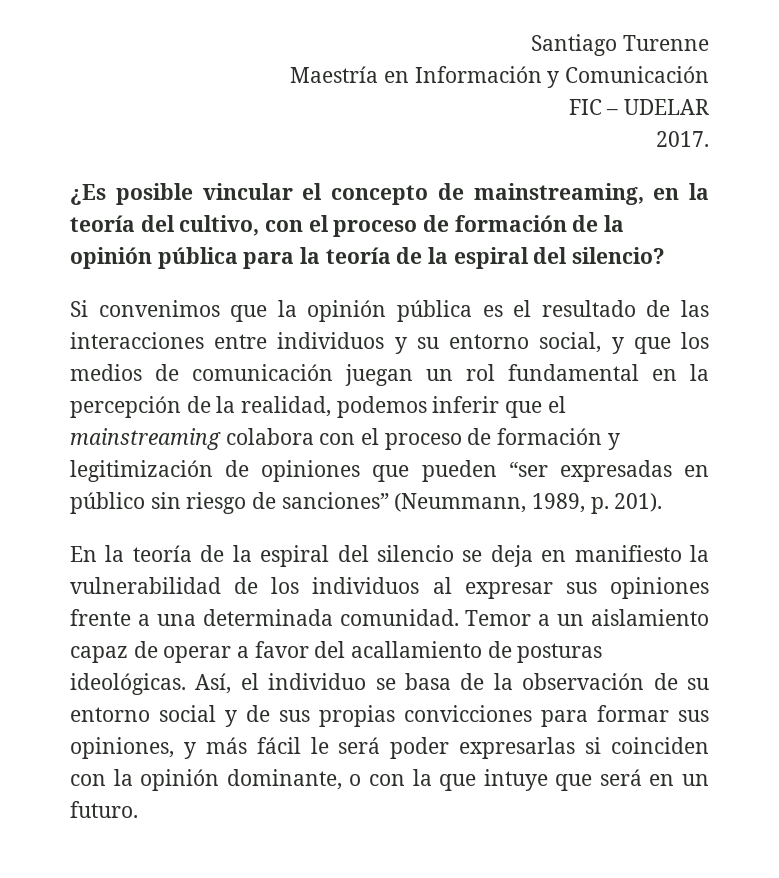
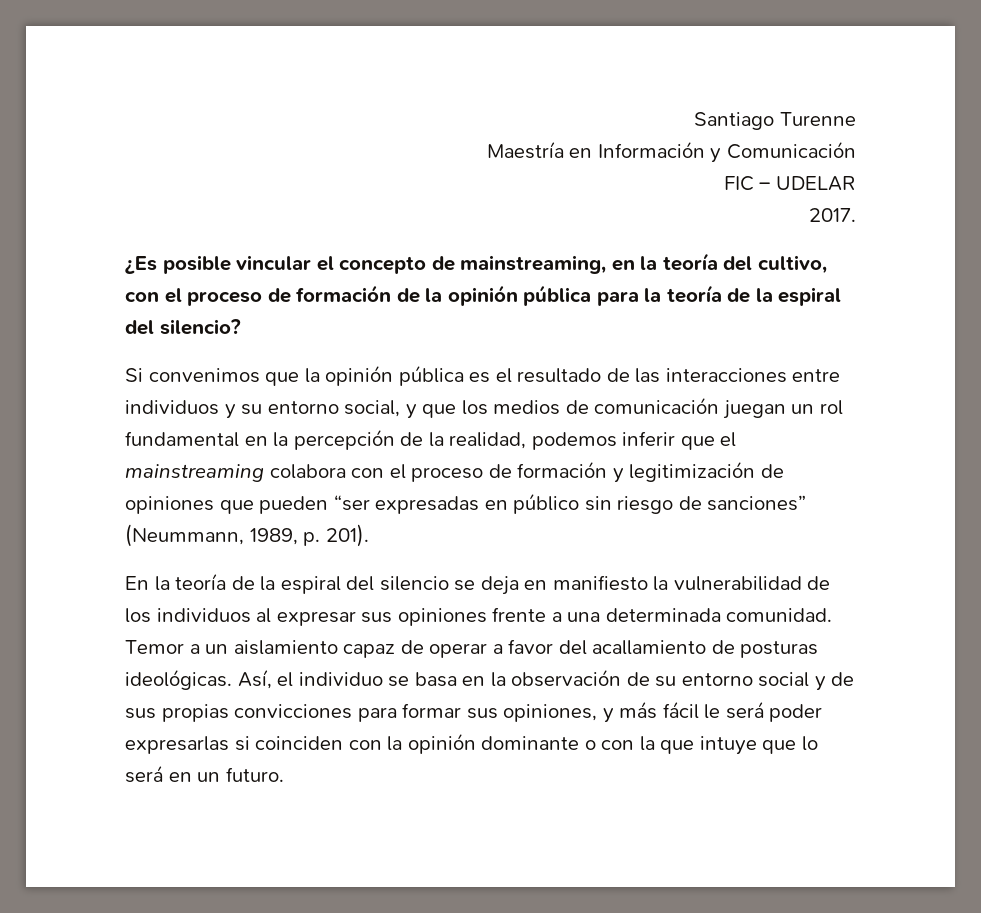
- Así, el individuo se basa de la observación de su entorno social y de sus propias convicciones para formar sus opiniones, y más fácil le será poder expresarlas si coinciden con la opinión dominante, o con la que intuye que será en un futuro.
+ Así, el individuo se basa en la observación de su entorno social y de sus propias convicciones para formar sus opiniones, y más fácil le será poder expresarlas si coinciden con la opinión dominante o con la que intuye que lo será en un futuro.

